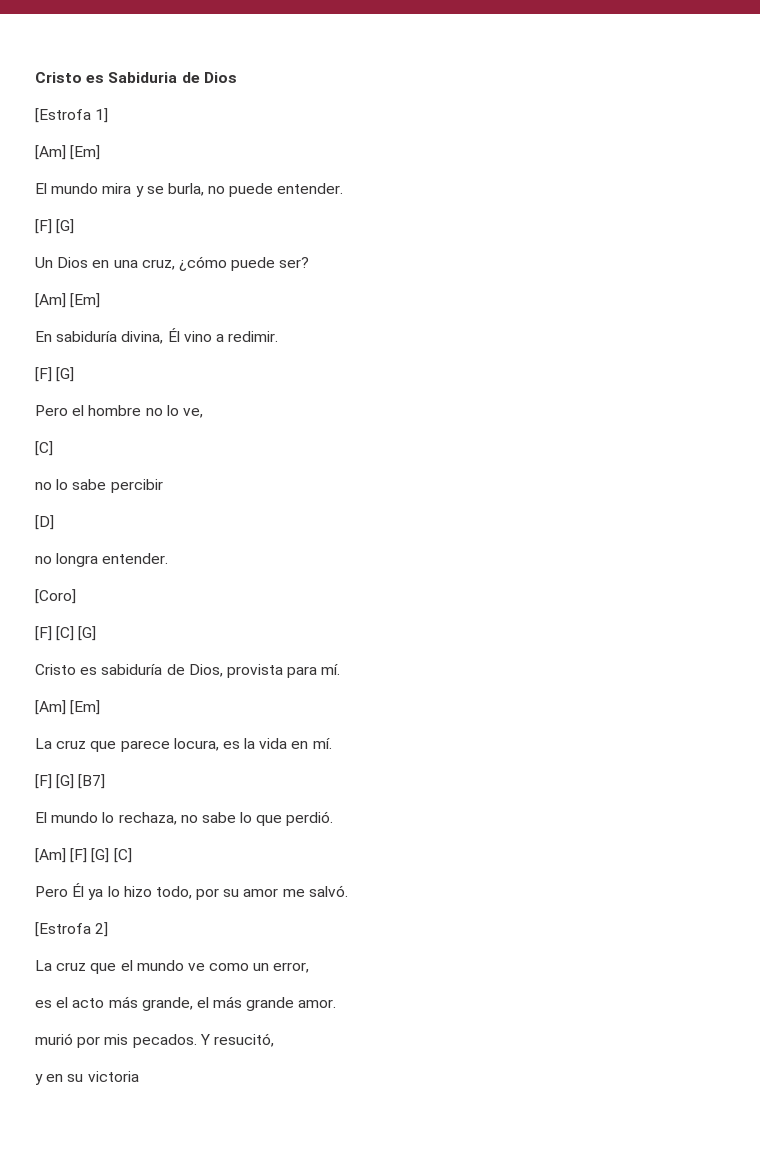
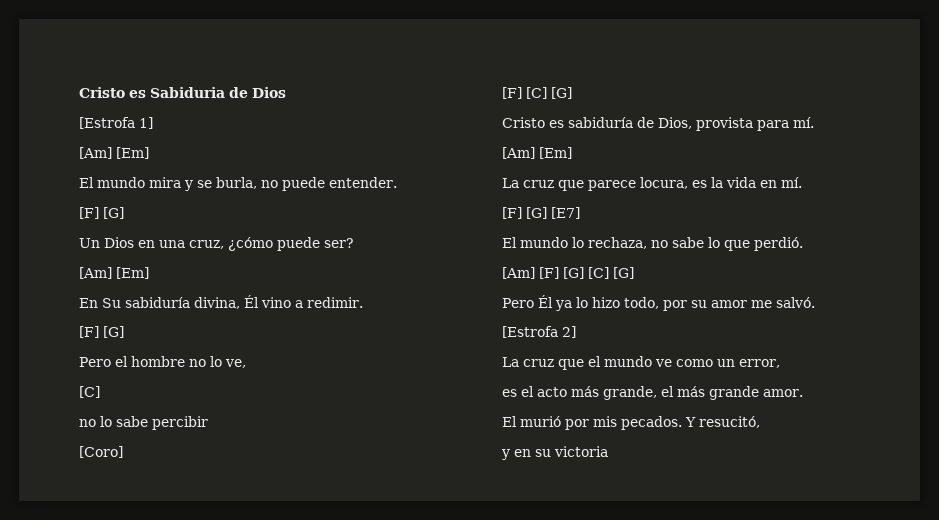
- En sabiduría divina, Él vino a redimir.
+ En Su sabiduría divina, Él vino a redimir.
- [D]
- no longra entender.
- [F] [G] [B7]
+ [F] [G] [E7]
- [Am] [F] [G] [C]
+ [Am] [F] [G] [C] [G]
- murió por mis pecados.
+ El murió por mis pecados.

